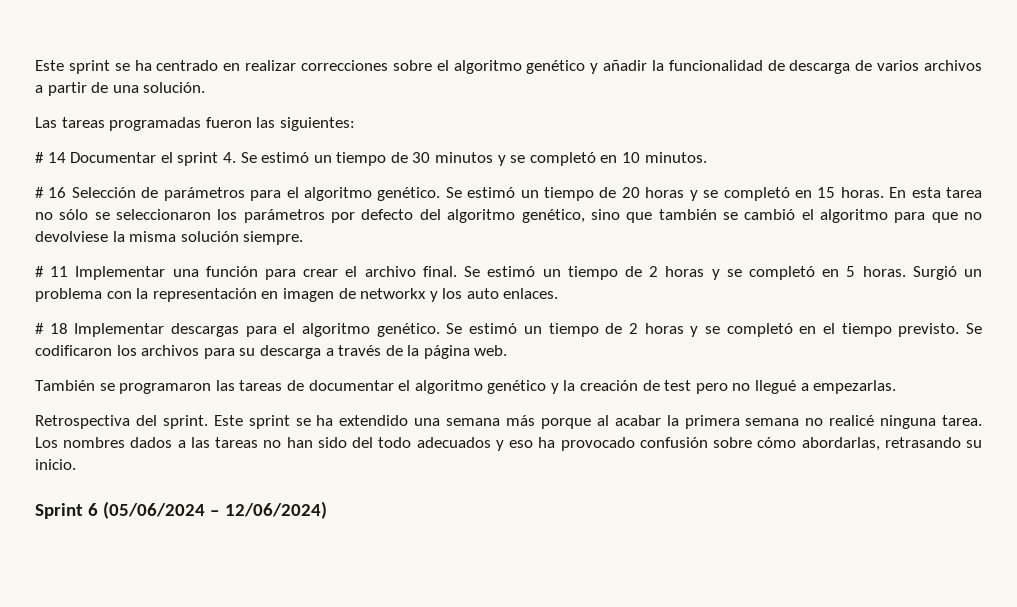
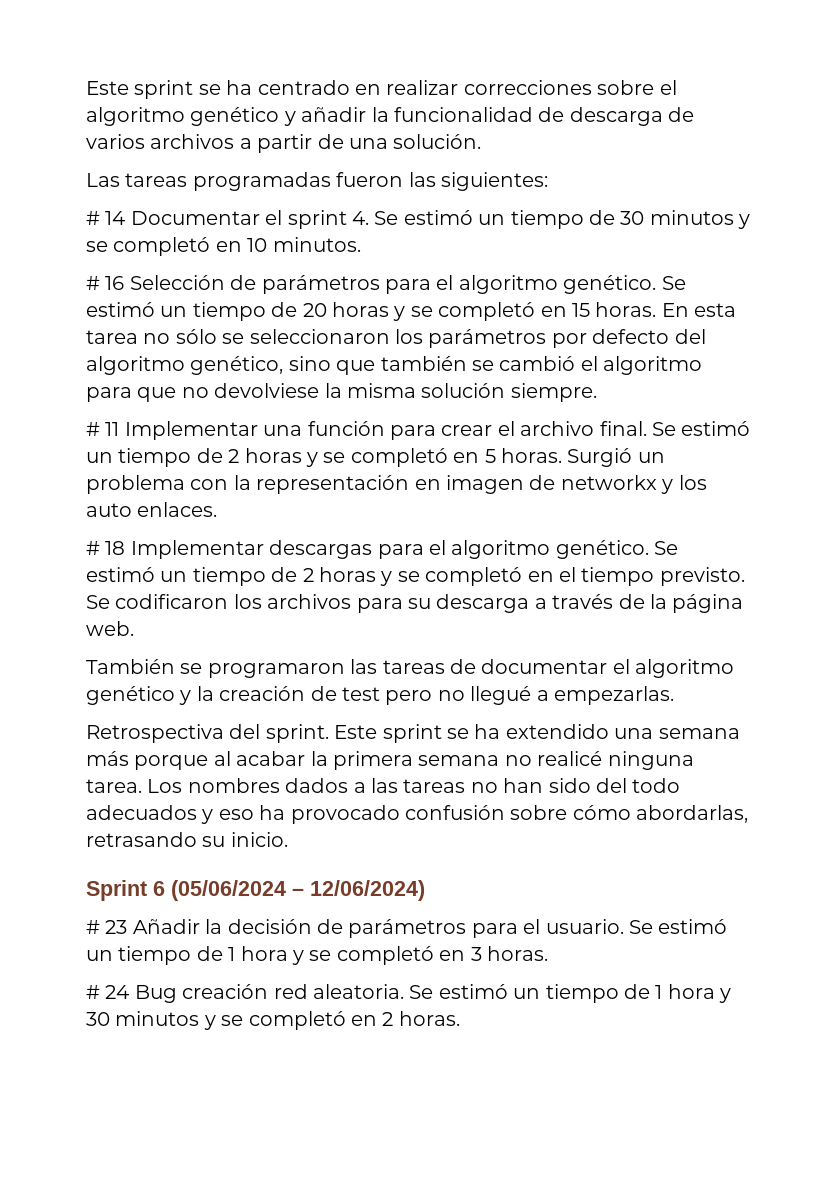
+ # 23 Añadir la decisión de parámetros para el usuario. Se estimó un tiempo de 1 hora y se completó en 3 horas.
+ # 24 Bug creación red aleatoria. Se estimó un tiempo de 1 hora y 30 minutos y se completó en 2 horas.

